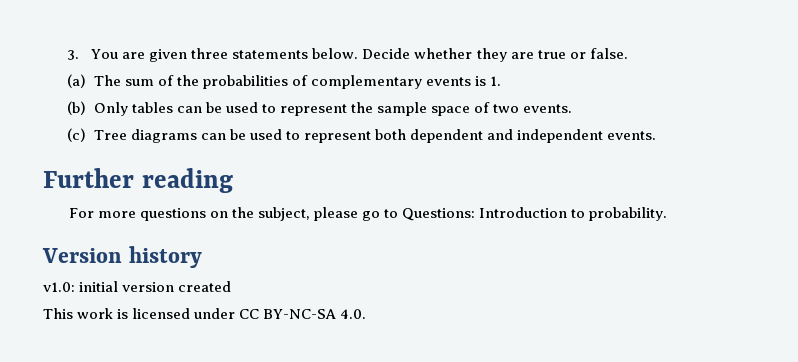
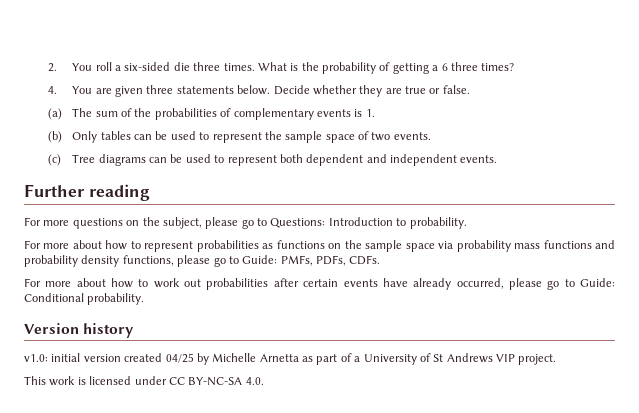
- 3. You are given three statements below.
+ 2. You roll a six-sided die three times. What is the probability of getting a 6 three times?
+ 4. You are given three statements below.
+ For more about how to represent probabilities as functions on the sample space via probability mass functions and probability density functions, please go to Guide: PMFs, PDFs, CDFs.
+ For more about how to work out probabilities after certain events have already occurred, please go to Guide: Conditional probability.
- v1.0: initial version created
+ v1.0: initial version created 04/25 by Michelle Arnetta as part of a University of St Andrews VIP project.

